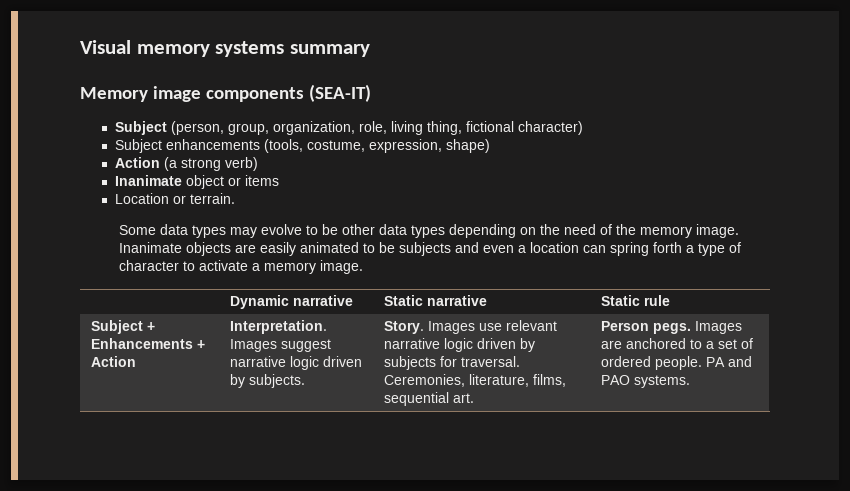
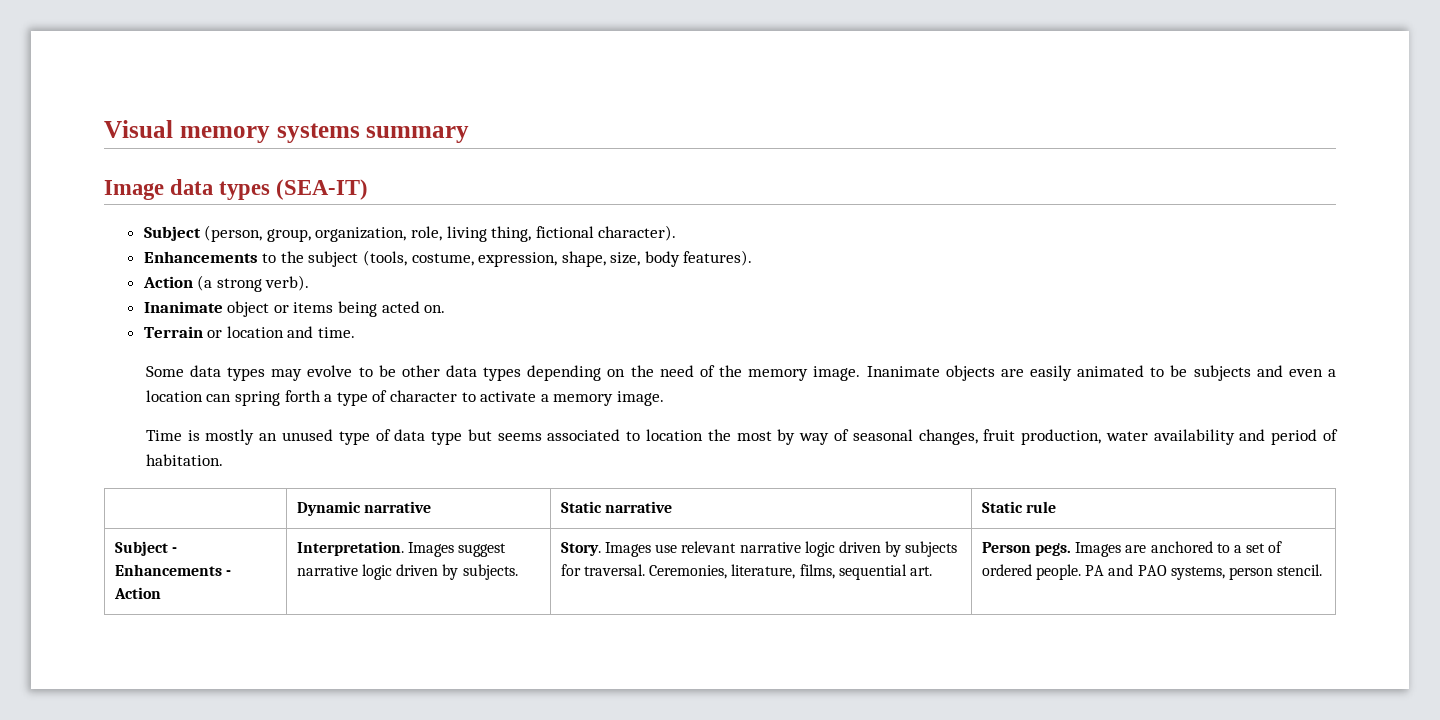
- Memory image components (SEA-IT)
+ Image data types (SEA-IT)
- Subject (person, group, organization, role, living thing, fictional character)
- Subject enhancements (tools, costume, expression, shape)
+ Subject (person, group, organization, role, living thing, fictional character).
+ Enhancements to the subject (tools, costume, expression, shape, size, body features).
- Action (a strong verb)
+ Action (a strong verb).
- Inanimate object or items
- Location or terrain.
+ Inanimate object or items being acted on.
+ Terrain or location and time.
+ Time is mostly an unused type of data type but seems associated to location the most by way of seasonal changes, fruit production, water availability and period of habitation.
- Subject + Enhancements + Action
+ Subject - Enhancements - Action
- PA and PAO systems.
+ PA and PAO systems, person stencil.

